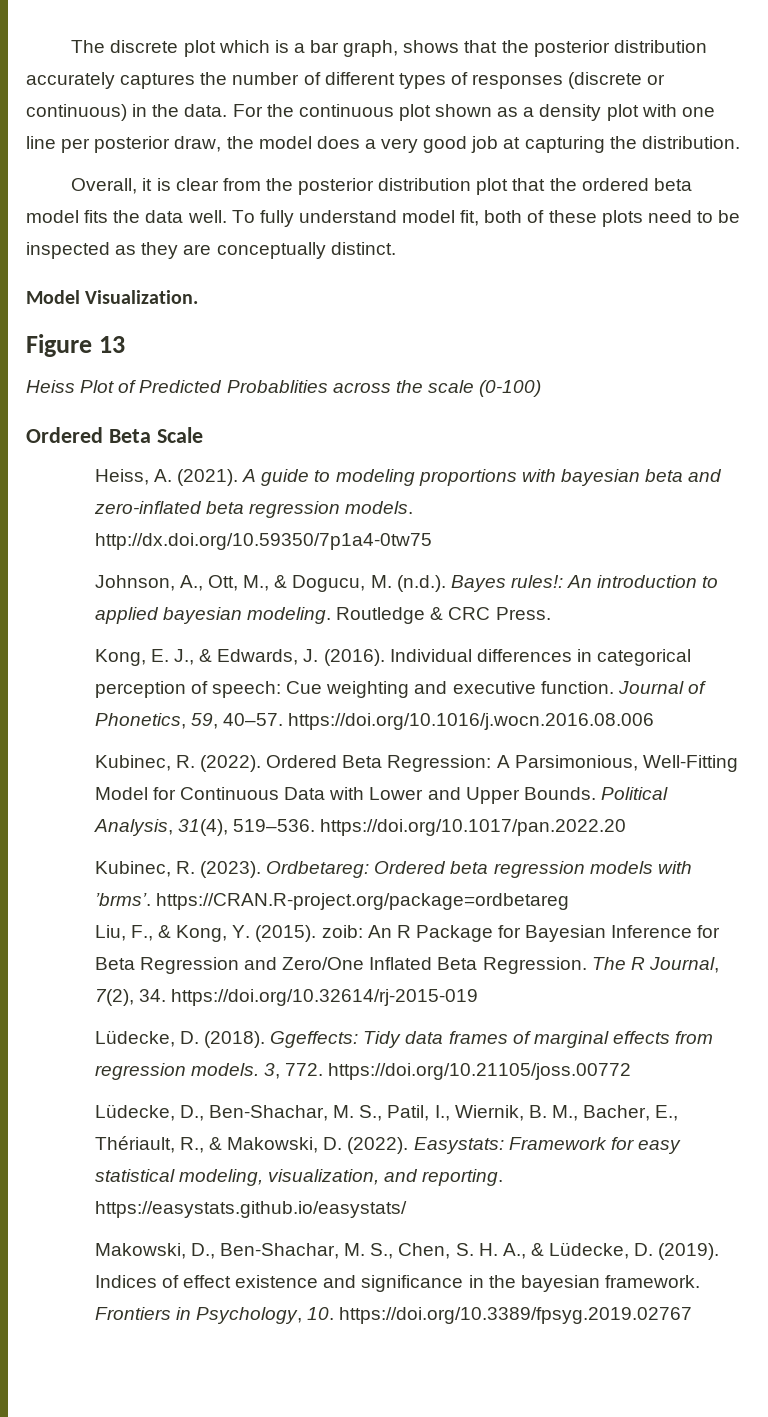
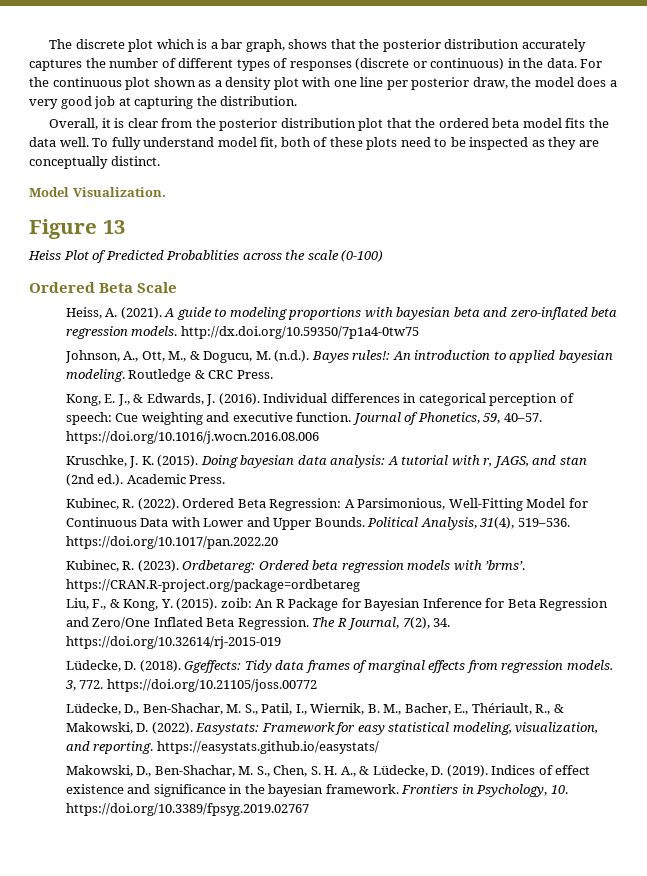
+ Kruschke, J. K. (2015). Doing bayesian data analysis: A tutorial with r, JAGS, and stan (2nd ed.). Academic Press.

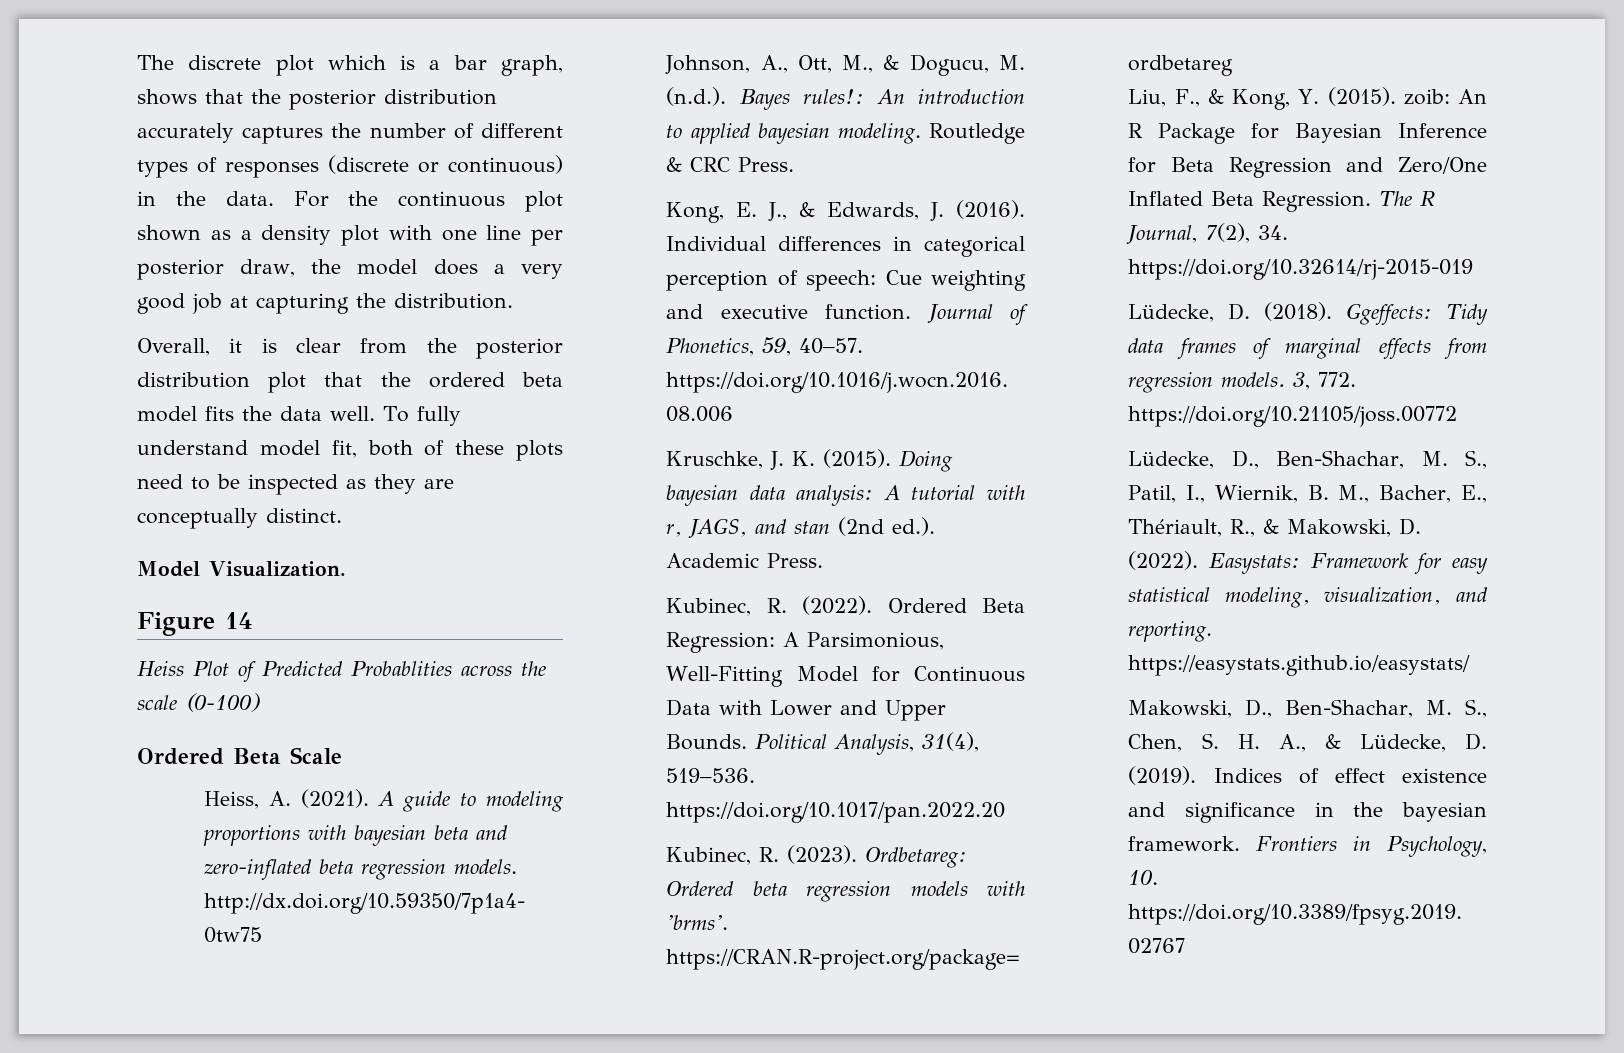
- Figure 13
+ Figure 14

